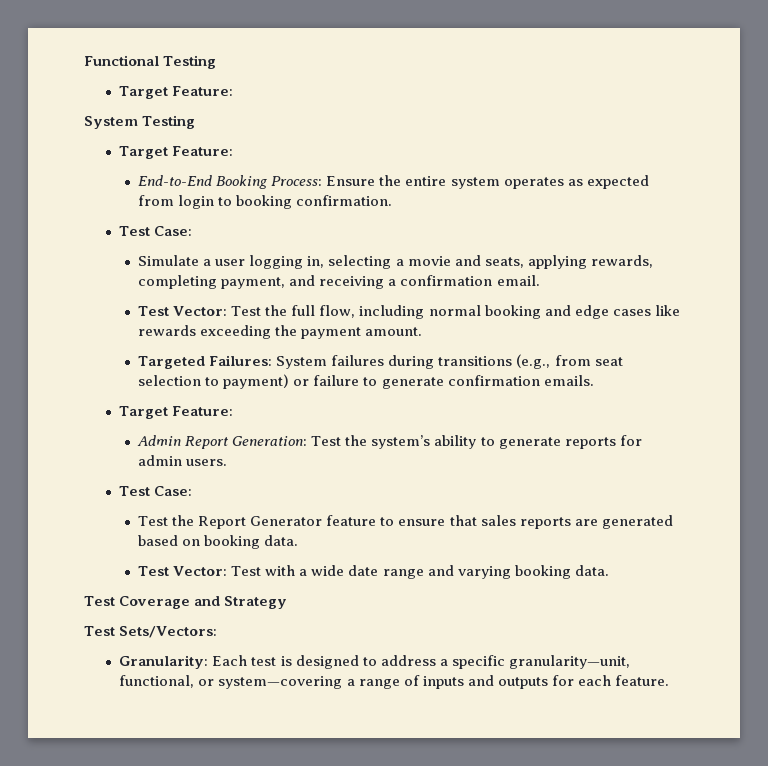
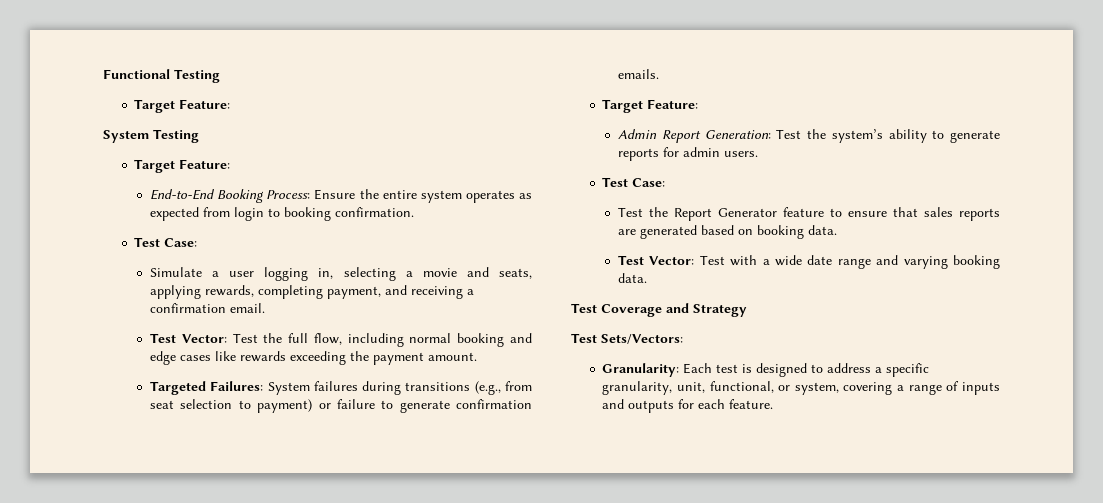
- Granularity: Each test is designed to address a specific granularity—unit, functional, or system—covering a range of inputs and outputs for each feature.
+ Granularity: Each test is designed to address a specific granularity, unit, functional, or system, covering a range of inputs and outputs for each feature.

